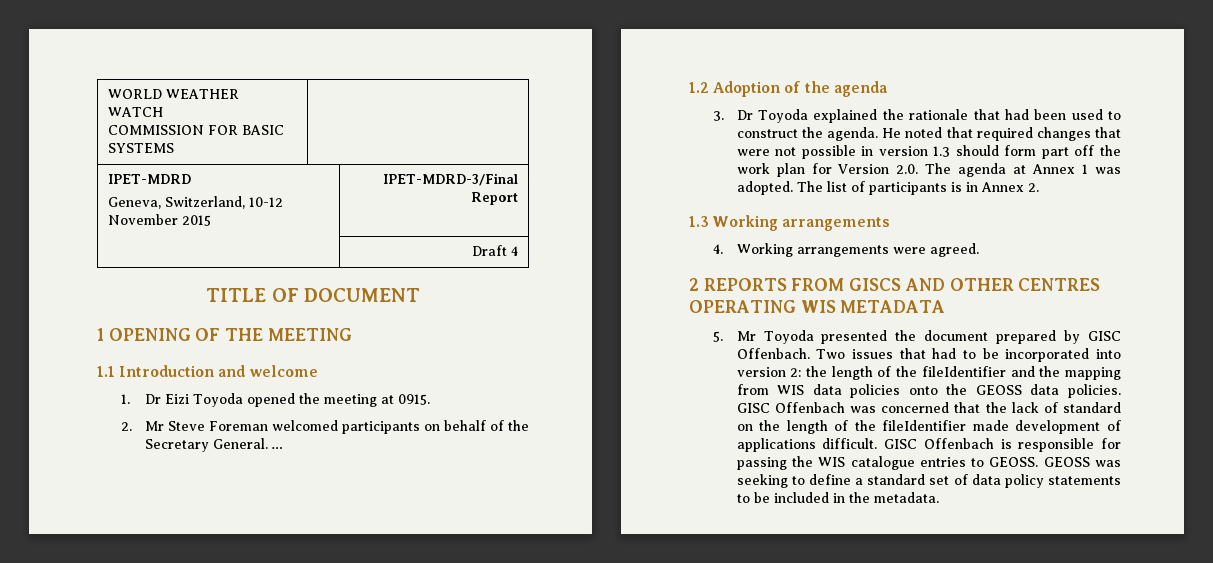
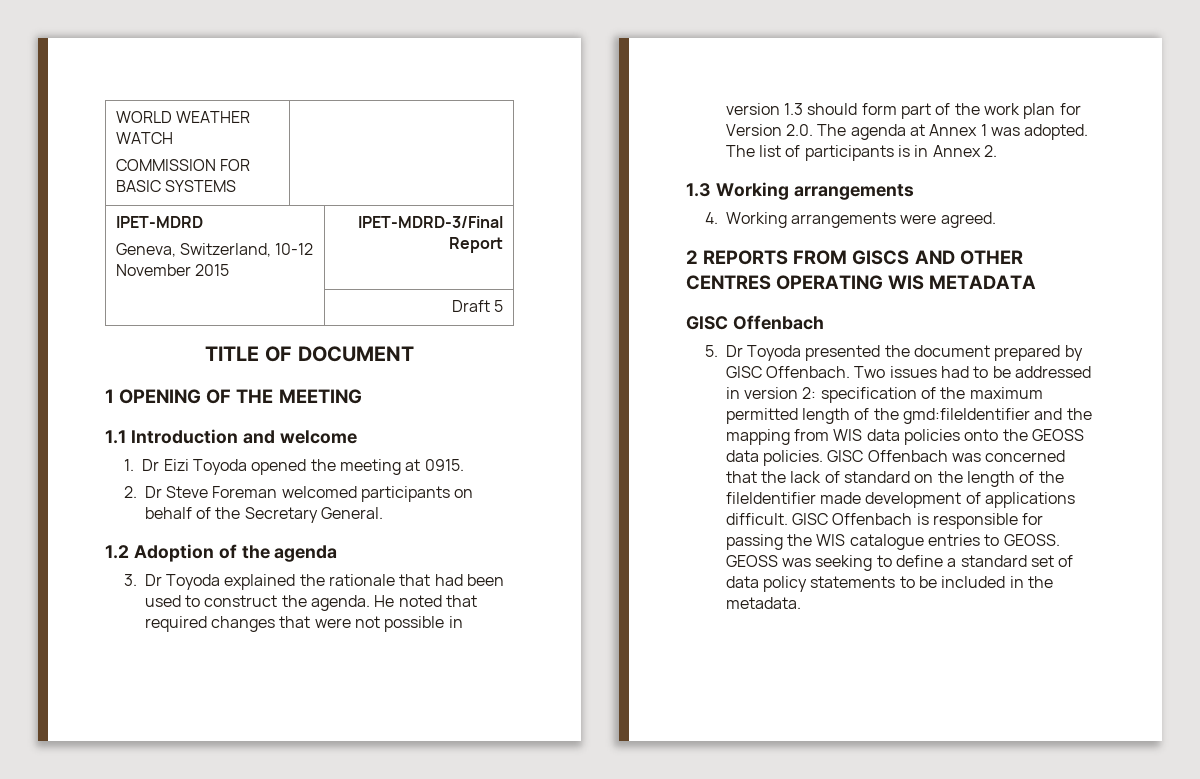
- | Draft 4
+ | Draft 5
- 2. Mr Steve Foreman welcomed participants on behalf of the Secretary General. …
+ 2. Dr Steve Foreman welcomed participants on behalf of the Secretary General.
- He noted that required changes that were not possible in version 1.3 should form part off the work plan for Version 2.0. The agenda at Annex 1 was adopted.
+ He noted that required changes that were not possible in version 1.3 should form part of the work plan for Version 2.0. The agenda at Annex 1 was adopted.
  2 REPORTS FROM GISCS AND OTHER CENTRES OPERATING WIS METADATA
+ GISC Offenbach
- 5. Mr Toyoda presented the document prepared by GISC Offenbach.
+ 5. Dr Toyoda presented the document prepared by GISC Offenbach.
- Two issues that had to be incorporated into version 2: the length of the fileIdentifier and the mapping from WIS data policies onto the GEOSS data policies.
+ Two issues had to be addressed in version 2: specification of the maximum permitted length of the gmd:fileIdentifier and the mapping from WIS data policies onto the GEOSS data policies.

